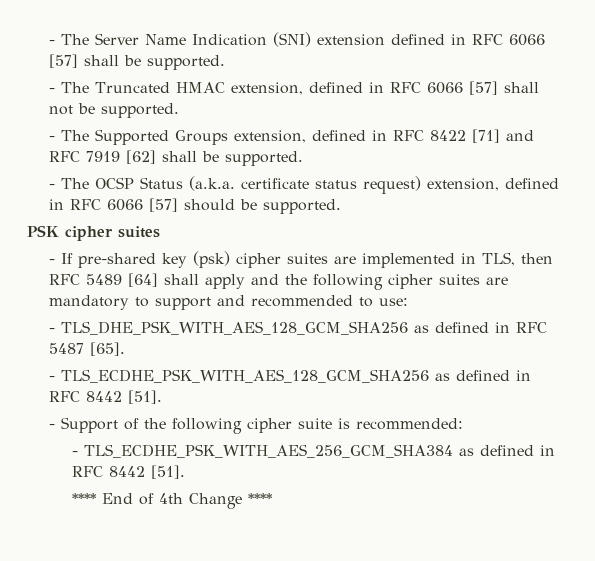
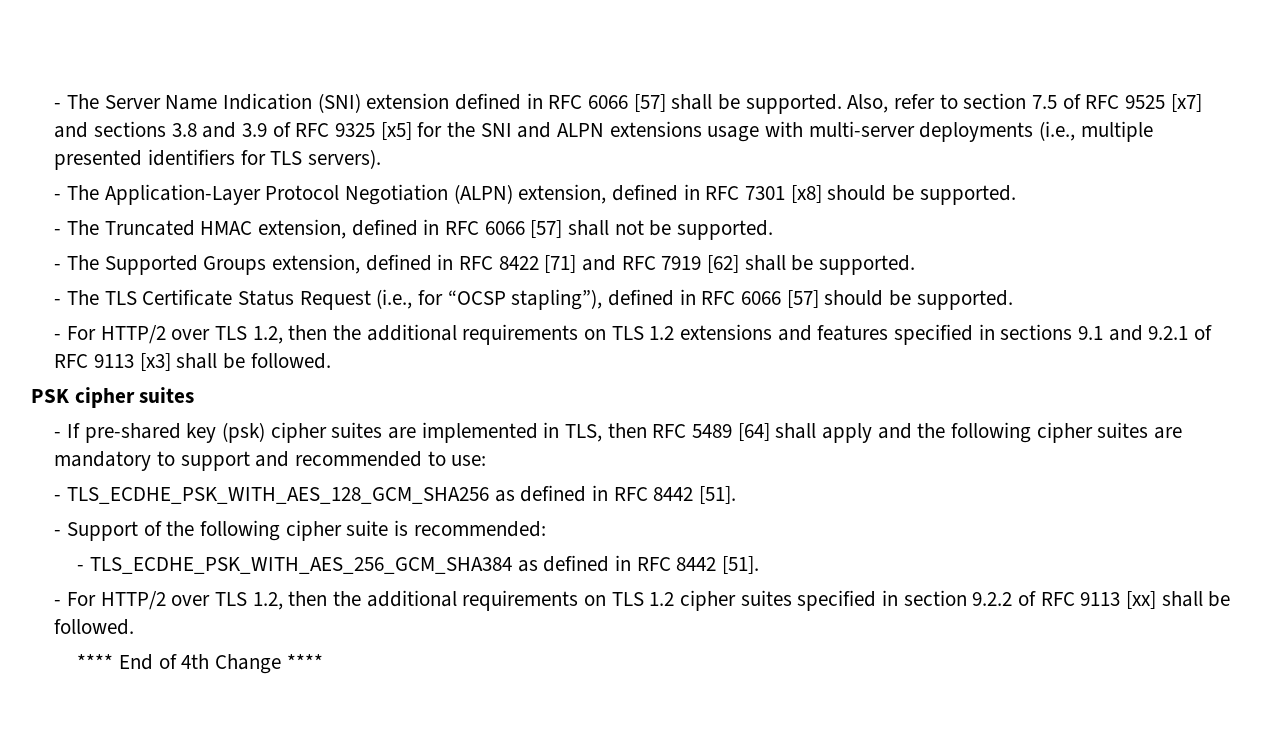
+ Also, refer to section 7.5 of RFC 9525 [x7] and sections 3.8 and 3.9 of RFC 9325 [x5] for the SNI and ALPN extensions usage with multi-server deployments (i.e., multiple presented identifiers for TLS servers).
+ - The Application-Layer Protocol Negotiation (ALPN) extension, defined in RFC 7301 [x8] should be supported.
- - The OCSP Status (a.k.a. certificate status request) extension, defined in RFC 6066 [57] should be supported.
+ - The TLS Certificate Status Request (i.e., for “OCSP stapling”), defined in RFC 6066 [57] should be supported.
+ - For HTTP/2 over TLS 1.2, then the additional requirements on TLS 1.2 extensions and features specified in sections 9.1 and 9.2.1 of RFC 9113 [x3] shall be followed.
- - TLS_DHE_PSK_WITH_AES_128_GCM_SHA256 as defined in RFC 5487 [65].
+ - For HTTP/2 over TLS 1.2, then the additional requirements on TLS 1.2 cipher suites specified in section 9.2.2 of RFC 9113 [xx] shall be followed.

